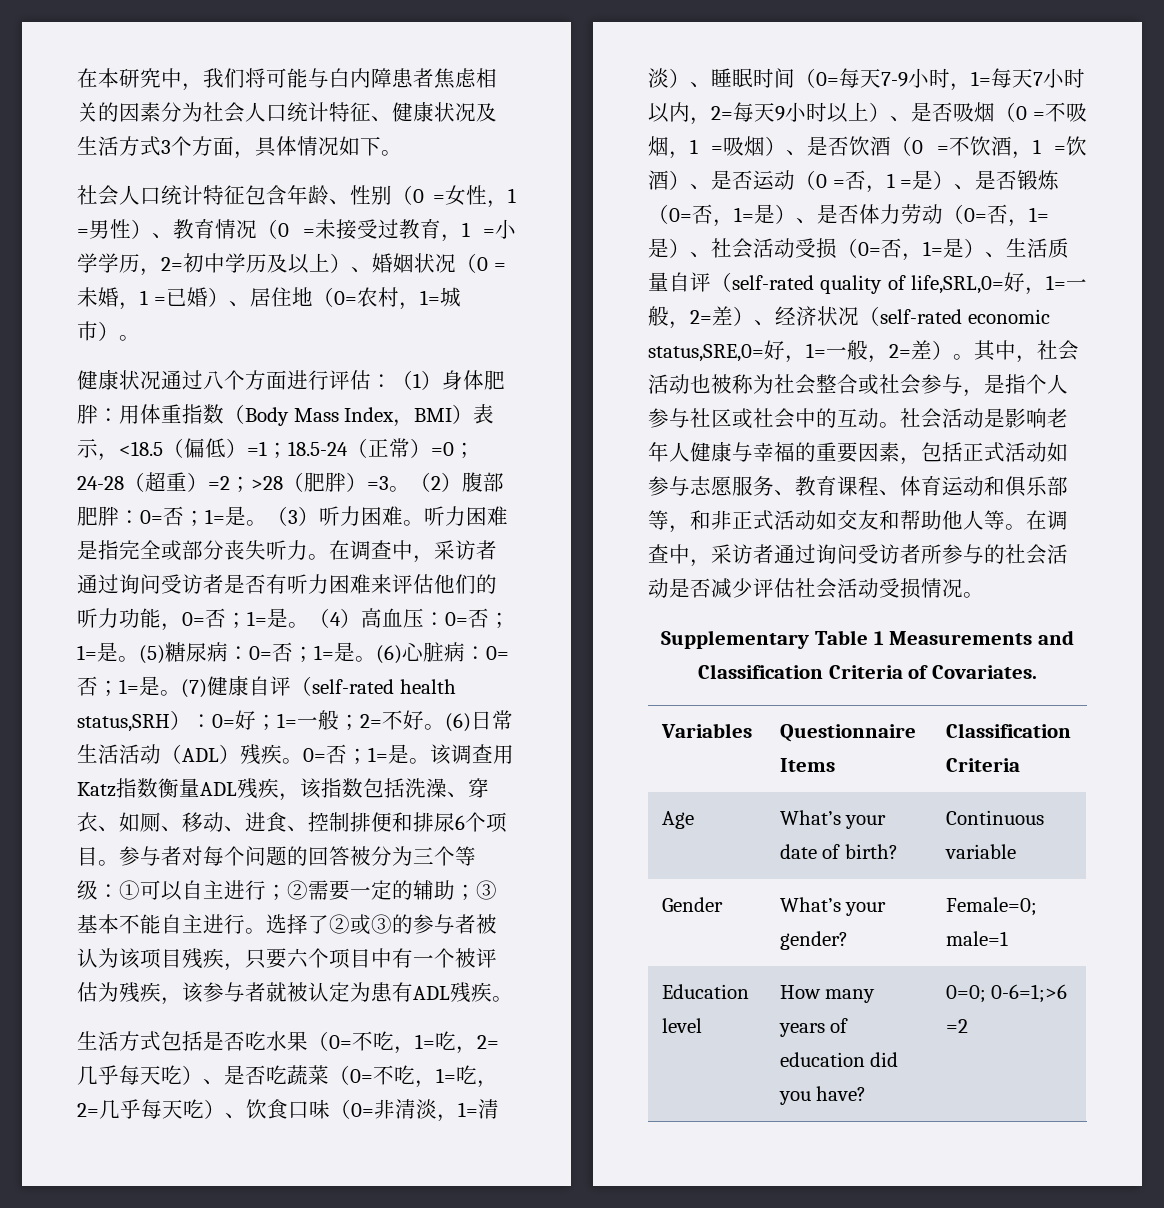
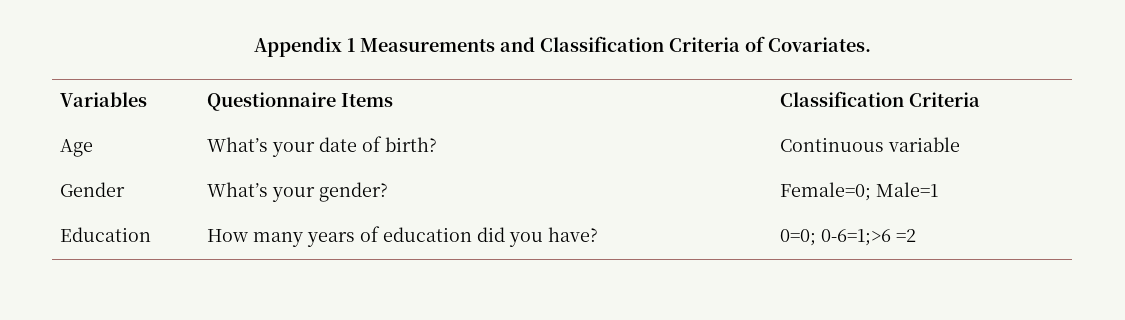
- 在本研究中，我们将可能与白内障患者焦虑相关的因素分为社会人口统计特征、健康状况及生活方式3个方面，具体情况如下。
- 社会人口统计特征包含年龄、性别（0 =女性，1 =男性）、教育情况（0 =未接受过教育，1 =小学学历，2=初中学历及以上）、婚姻状况（0 =未婚，1 =已婚）、居住地（0=农村，1=城市）。
- 健康状况通过八个方面进行评估：（1）身体肥胖：用体重指数（Body Mass Index，BMI）表示，<18.5（偏低）=1；18.5-24（正常）=0；24-28（超重）=2；>28（肥胖）=3。（2）腹部肥胖：0=否；1=是。（3）听力困难。听力困难是指完全或部分丧失听力。在调查中，采访者通过询问受访者是否有听力困难来评估他们的听力功能，0=否；1=是。（4）高血压：0=否；1=是。(5)糖尿病：0=否；1=是。(6)心脏病：0=否；1=是。(7)健康自评（self-rated health status,SRH）：0=好；1=一般；2=不好。(6)日常生活活动（ADL）残疾。0=否；1=是。该调查用Katz指数衡量ADL残疾，该指数包括洗澡、穿衣、如厕、移动、进食、控制排便和排尿6个项目。参与者对每个问题的回答被分为三个等级：①可以自主进行；②需要一定的辅助；③基本不能自主进行。选择了②或③的参与者被认为该项目残疾，只要六个项目中有一个被评估为残疾，该参与者就被认定为患有ADL残疾。
- 生活方式包括是否吃水果（0=不吃，1=吃，2=几乎每天吃）、是否吃蔬菜（0=不吃，1=吃，2=几乎每天吃）、饮食口味（0=非清淡，1=清淡）、睡眠时间（0=每天7-9小时，1=每天7小时以内，2=每天9小时以上）、是否吸烟（0 =不吸烟，1 =吸烟）、是否饮酒（0 =不饮酒，1 =饮酒）、是否运动（0 =否，1 =是）、是否锻炼（0=否，1=是）、是否体力劳动（0=否，1=是）、社会活动受损（0=否，1=是）、生活质量自评（self-rated quality of life,SRL,0=好，1=一般，2=差）、经济状况（self-rated economic status,SRE,0=好，1=一般，2=差）。其中，社会活动也被称为社会整合或社会参与，是指个人参与社区或社会中的互动。社会活动是影响老年人健康与幸福的重要因素，包括正式活动如参与志愿服务、教育课程、体育运动和俱乐部等，和非正式活动如交友和帮助他人等。在调查中，采访者通过询问受访者所参与的社会活动是否减少评估社会活动受损情况。
- Supplementary Table 1 Measurements and Classification Criteria of Covariates.
+ Appendix 1 Measurements and Classification Criteria of Covariates.
- Gender | What’s your gender? | Female=0; male=1
+ Gender | What’s your gender? | Female=0; Male=1
- Education level | How many years of education did you have? | 0=0; 0-6=1;>6 =2
+ Education | How many years of education did you have? | 0=0; 0-6=1;>6 =2

